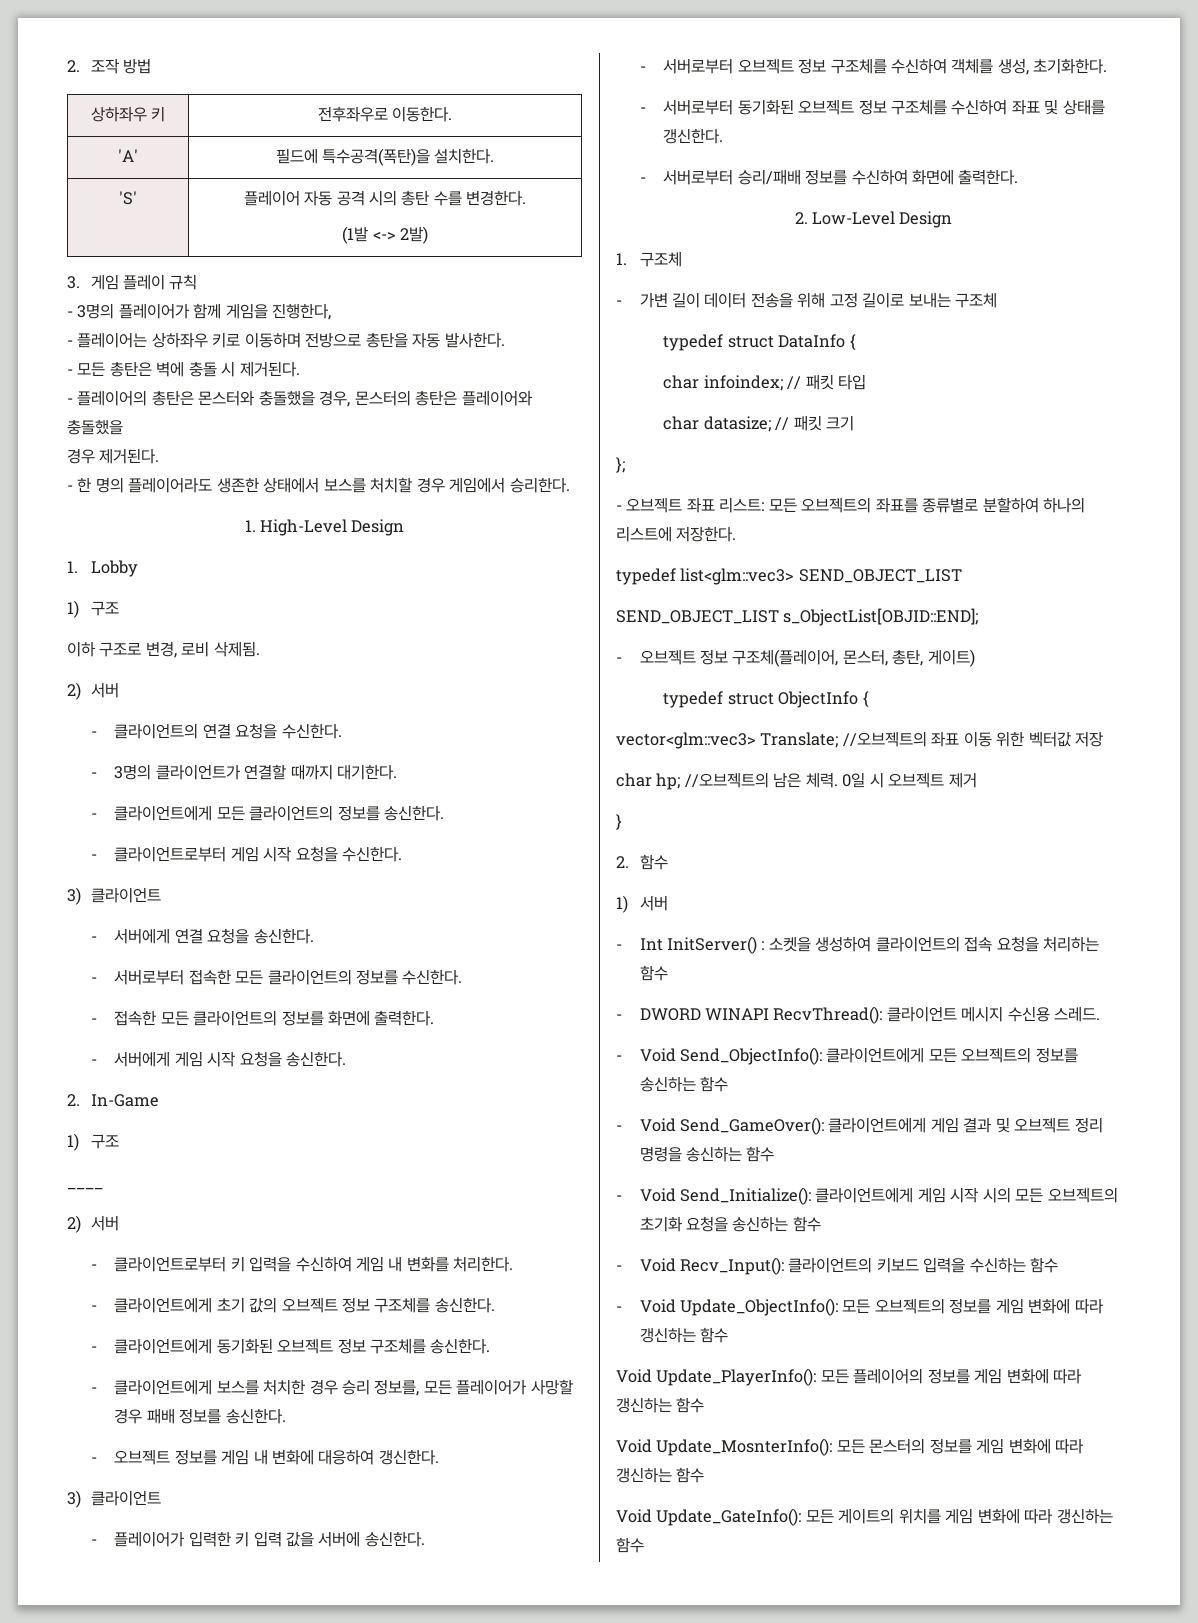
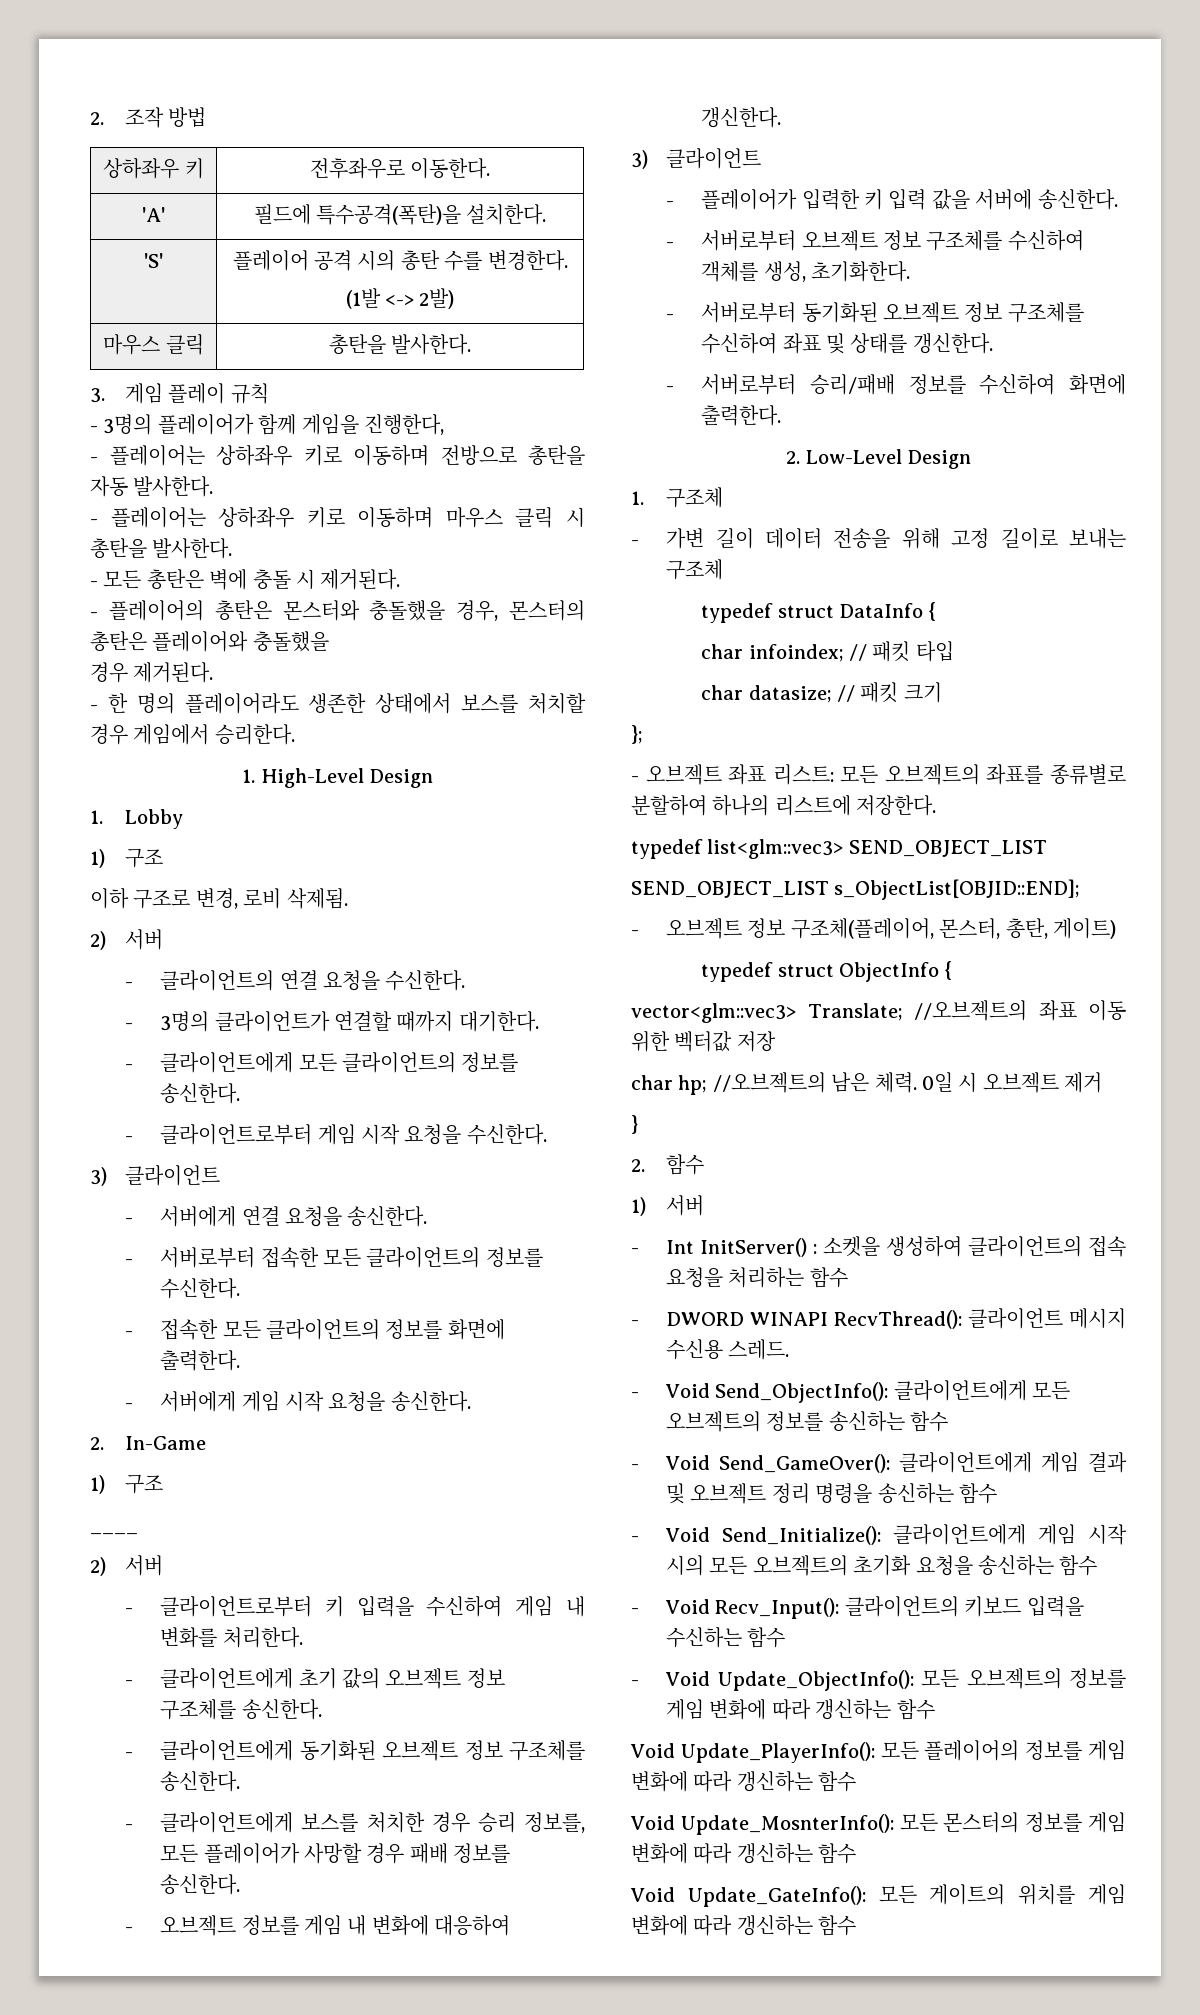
- 'S' | 플레이어 자동 공격 시의 총탄 수를 변경한다.
+ 'S' | 플레이어 공격 시의 총탄 수를 변경한다.
+ 마우스 클릭 | 총탄을 발사한다.
+ - 플레이어는 상하좌우 키로 이동하며 마우스 클릭 시 총탄을 발사한다.

